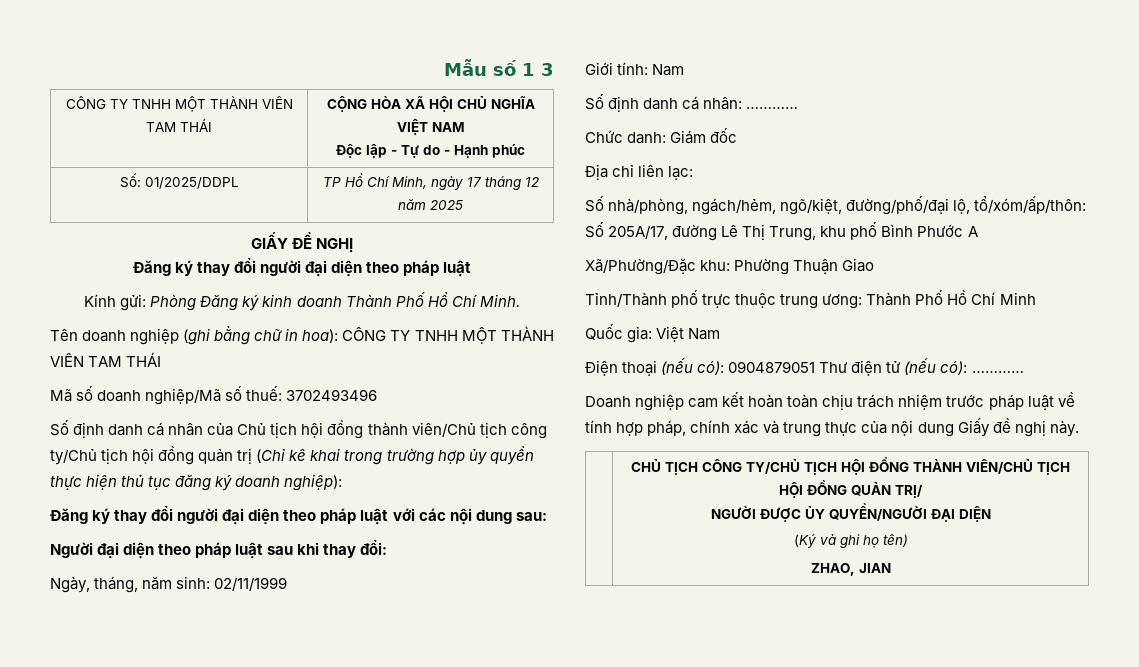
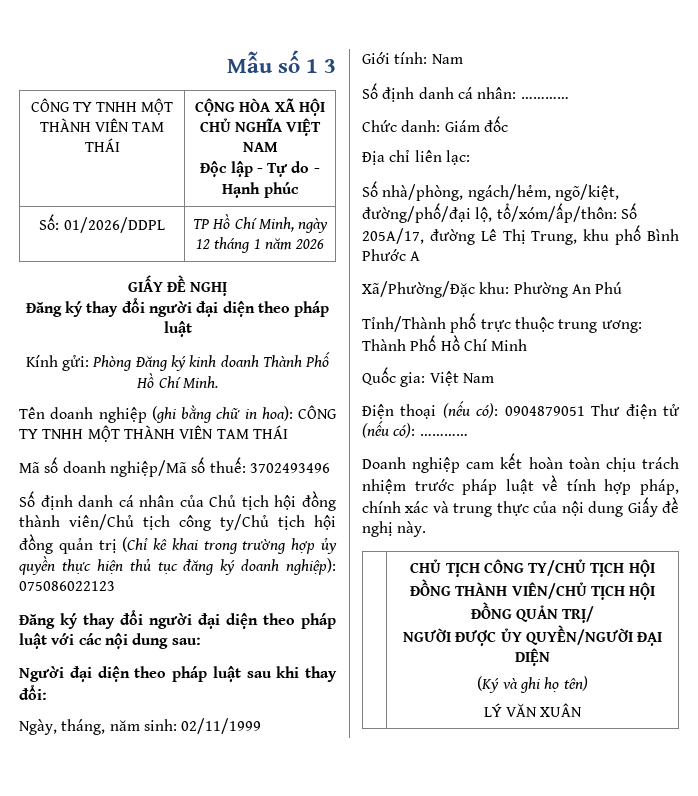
- Số: 01/2025/DDPL | TP Hồ Chí Minh, ngày 17 tháng 12 năm 2025
+ Số: 01/2026/DDPL | TP Hồ Chí Minh, ngày 12 tháng 1 năm 2026
- Số định danh cá nhân của Chủ tịch hội đồng thành viên/Chủ tịch công ty/Chủ tịch hội đồng quản trị (Chỉ kê khai trong trường hợp ủy quyền thực hiện thủ tục đăng ký doanh nghiệp):
+ Số định danh cá nhân của Chủ tịch hội đồng thành viên/Chủ tịch công ty/Chủ tịch hội đồng quản trị (Chỉ kê khai trong trường hợp ủy quyền thực hiện thủ tục đăng ký doanh nghiệp): 075086022123
- Xã/Phường/Đặc khu: Phường Thuận Giao
+ Xã/Phường/Đặc khu: Phường An Phú
  | CHỦ TỊCH CÔNG TY/CHỦ TỊCH HỘI ĐỒNG THÀNH VIÊN/CHỦ TỊCH HỘI ĐỒNG QUẢN TRỊ/
  NGƯỜI ĐƯỢC ỦY QUYỀN/NGƯỜI ĐẠI DIỆN
  (Ký và ghi họ tên)
- ZHAO, JIAN
+ LÝ VĂN XUÂN

